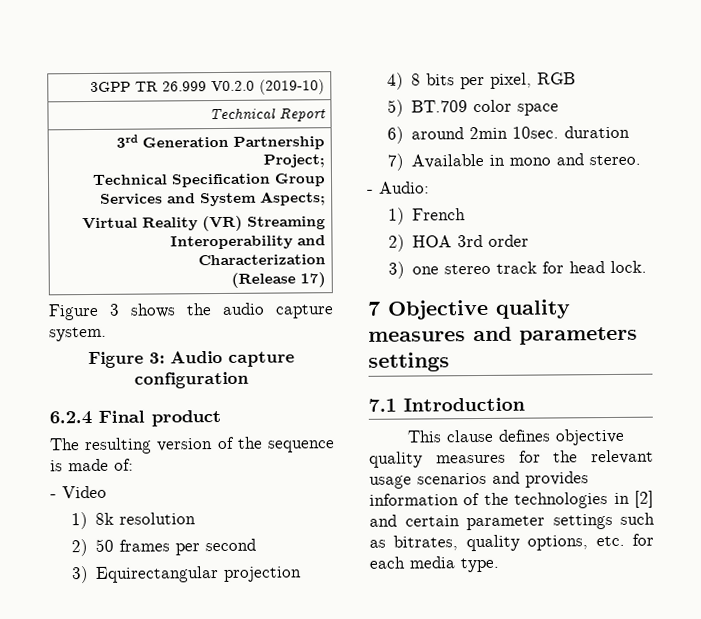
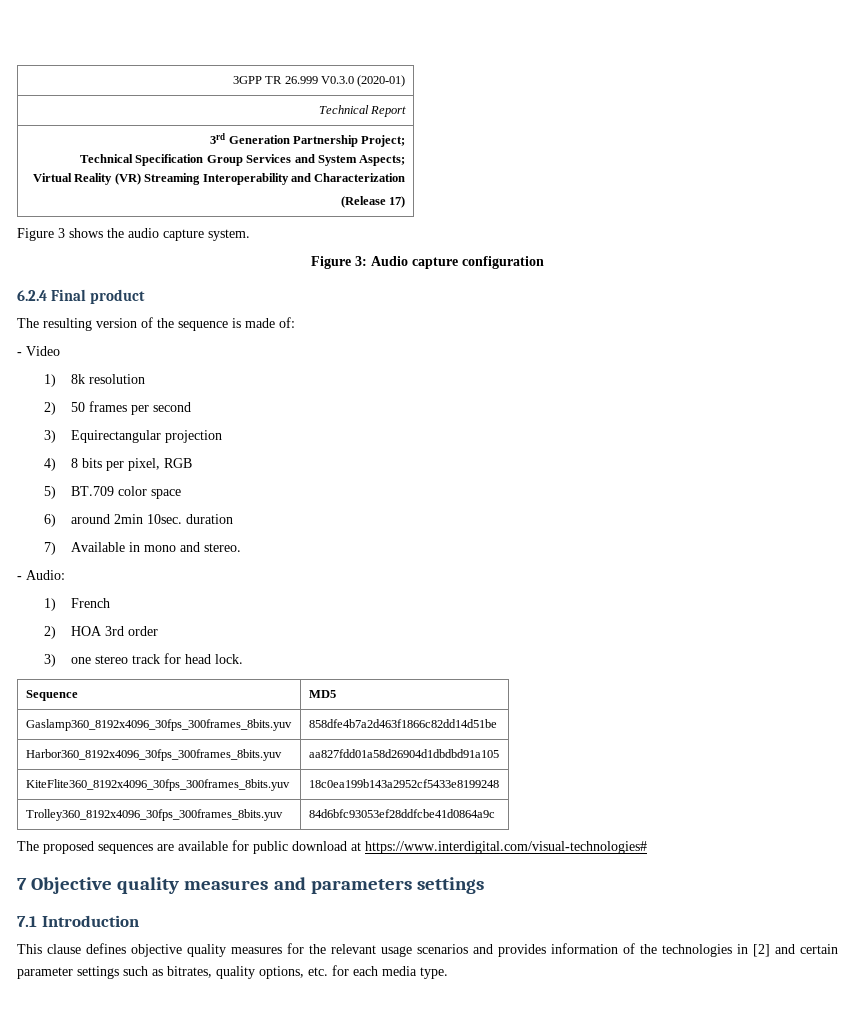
- 3GPP TR 26.999 V0.2.0 (2019-10)
+ 3GPP TR 26.999 V0.3.0 (2020-01)
+ Sequence | MD5
+ Gaslamp360_8192x4096_30fps_300frames_8bits.yuv | 858dfe4b7a2d463f1866c82dd14d51be
+ Harbor360_8192x4096_30fps_300frames_8bits.yuv | aa827fdd01a58d26904d1dbdbd91a105
+ KiteFlite360_8192x4096_30fps_300frames_8bits.yuv | 18c0ea199b143a2952cf5433e8199248
+ Trolley360_8192x4096_30fps_300frames_8bits.yuv | 84d6bfc93053ef28ddfcbe41d0864a9c
+ The proposed sequences are available for public download at https://www.interdigital.com/visual-technologies#

